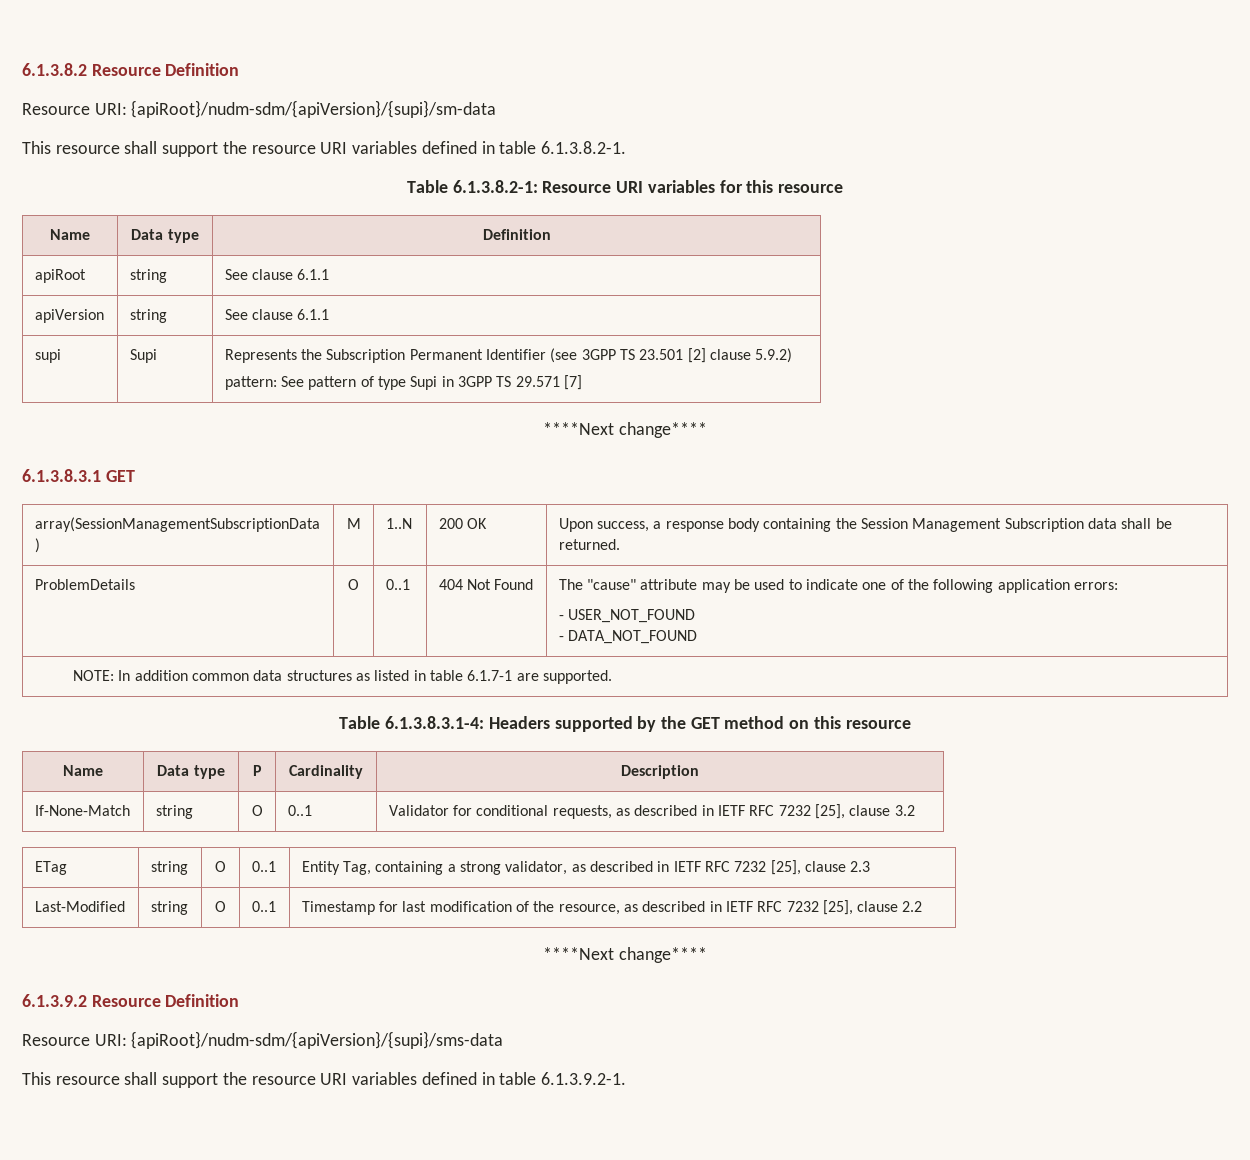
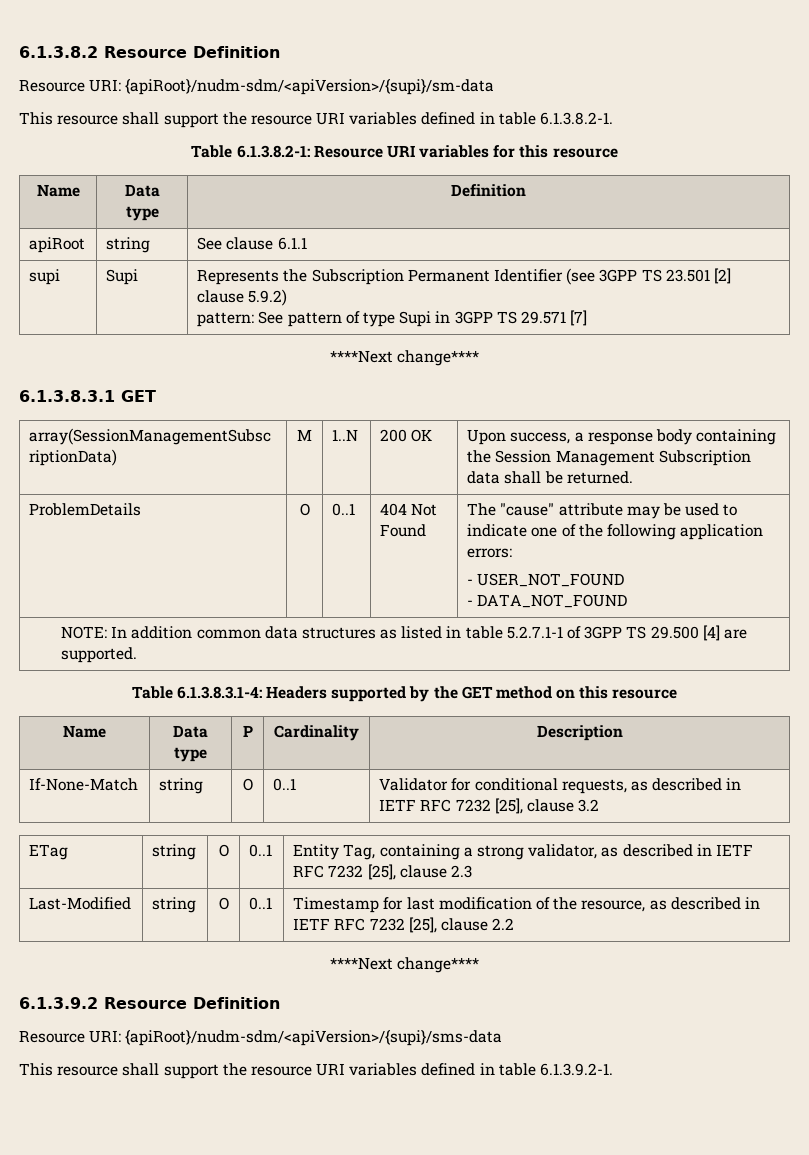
- Resource URI: {apiRoot}/nudm-sdm/{apiVersion}/{supi}/sm-data
+ Resource URI: {apiRoot}/nudm-sdm/<apiVersion>/{supi}/sm-data
- apiVersion | string | See clause 6.1.1
- NOTE: In addition common data structures as listed in table 6.1.7-1 are supported.
+ NOTE: In addition common data structures as listed in table 5.2.7.1-1 of 3GPP TS 29.500 [4] are supported.
- Resource URI: {apiRoot}/nudm-sdm/{apiVersion}/{supi}/sms-data
+ Resource URI: {apiRoot}/nudm-sdm/<apiVersion>/{supi}/sms-data

